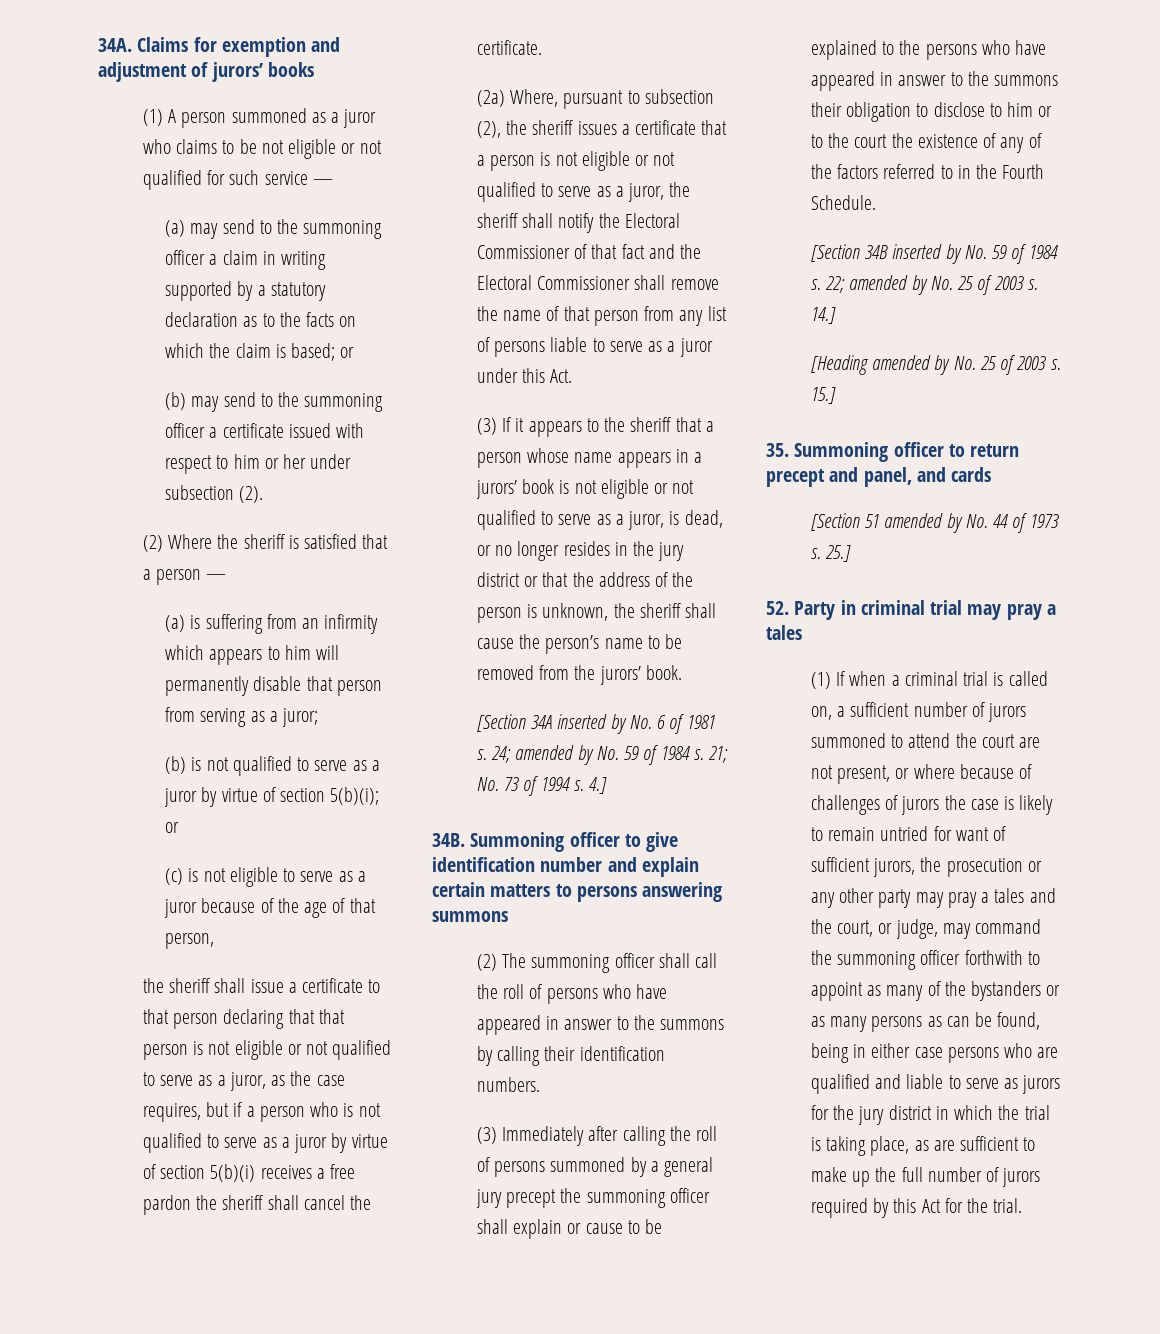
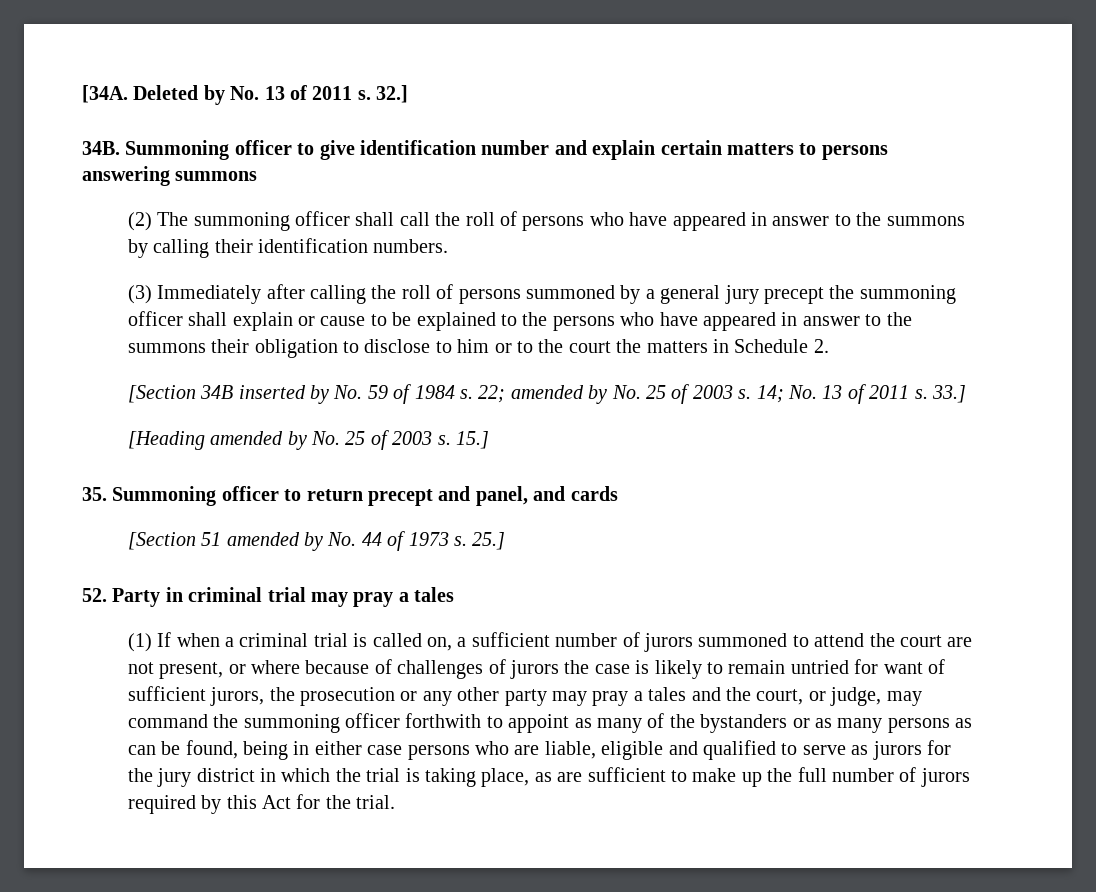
- 34A. Claims for exemption and adjustment of jurors’ books
- (1) A person summoned as a juror who claims to be not eligible or not qualified for such service —
- (a) may send to the summoning officer a claim in writing supported by a statutory declaration as to the facts on which the claim is based; or
- (b) may send to the summoning officer a certificate issued with respect to him or her under subsection (2).
- (2) Where the sheriff is satisfied that a person —
- (a) is suffering from an infirmity which appears to him will permanently disable that person from serving as a juror;
- (b) is not qualified to serve as a juror by virtue of section 5(b)(i); or
- (c) is not eligible to serve as a juror because of the age of that person,
- the sheriff shall issue a certificate to that person declaring that that person is not eligible or not qualified to serve as a juror, as the case requires, but if a person who is not qualified to serve as a juror by virtue of section 5(b)(i) receives a free pardon the sheriff shall cancel the certificate.
- (2a) Where, pursuant to subsection (2), the sheriff issues a certificate that a person is not eligible or not qualified to serve as a juror, the sheriff shall notify the Electoral Commissioner of that fact and the Electoral Commissioner shall remove the name of that person from any list of persons liable to serve as a juror under this Act.
- (3) If it appears to the sheriff that a person whose name appears in a jurors’ book is not eligible or not qualified to serve as a juror, is dead, or no longer resides in the jury district or that the address of the person is unknown, the sheriff shall cause the person’s name to be removed from the jurors’ book.
- [Section 34A inserted by No. 6 of 1981 s. 24; amended by No. 59 of 1984 s. 21; No. 73 of 1994 s. 4.]
+ [34A. Deleted by No. 13 of 2011 s. 32.]
- (3) Immediately after calling the roll of persons summoned by a general jury precept the summoning officer shall explain or cause to be explained to the persons who have appeared in answer to the summons their obligation to disclose to him or to the court the existence of any of the factors referred to in the Fourth Schedule.
+ (3) Immediately after calling the roll of persons summoned by a general jury precept the summoning officer shall explain or cause to be explained to the persons who have appeared in answer to the summons their obligation to disclose to him or to the court the matters in Schedule 2.
- 14.]
+ 14; No. 13 of 2011 s. 33.]
- (1) If when a criminal trial is called on, a sufficient number of jurors summoned to attend the court are not present, or where because of challenges of jurors the case is likely to remain untried for want of sufficient jurors, the prosecution or any other party may pray a tales and the court, or judge, may command the summoning officer forthwith to appoint as many of the bystanders or as many persons as can be found, being in either case persons who are qualified and liable to serve as jurors for the jury district in which the trial is taking place, as are sufficient to make up the full number of jurors required by this Act for the trial.
+ (1) If when a criminal trial is called on, a sufficient number of jurors summoned to attend the court are not present, or where because of challenges of jurors the case is likely to remain untried for want of sufficient jurors, the prosecution or any other party may pray a tales and the court, or judge, may command the summoning officer forthwith to appoint as many of the bystanders or as many persons as can be found, being in either case persons who are liable, eligible and qualified to serve as jurors for the jury district in which the trial is taking place, as are sufficient to make up the full number of jurors required by this Act for the trial.

